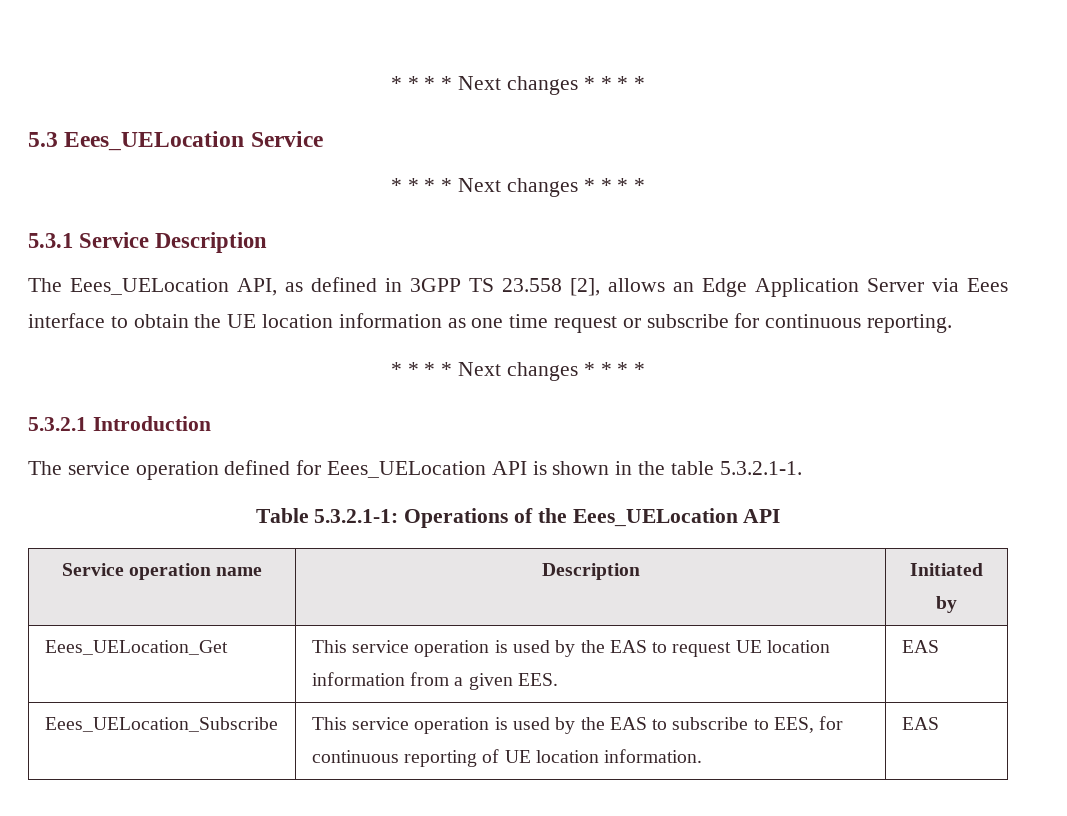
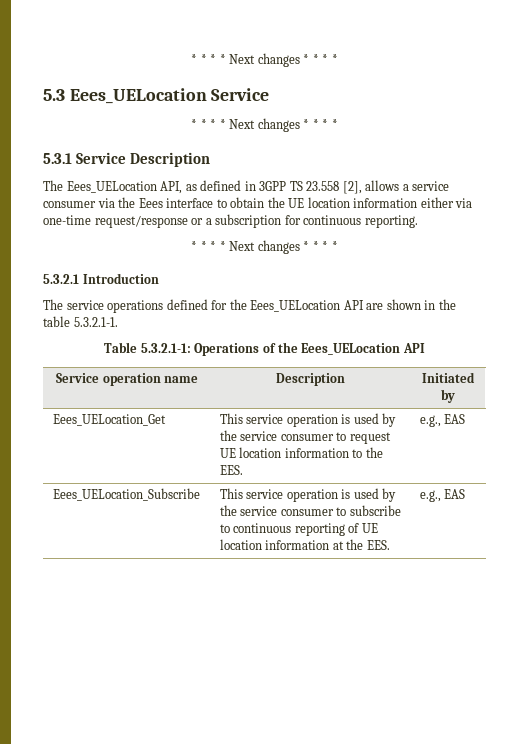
- The Eees_UELocation API, as defined in 3GPP TS 23.558 [2], allows an Edge Application Server via Eees interface to obtain the UE location information as one time request or subscribe for continuous reporting.
+ The Eees_UELocation API, as defined in 3GPP TS 23.558 [2], allows a service consumer via the Eees interface to obtain the UE location information either via one-time request/response or a subscription for continuous reporting.
- The service operation defined for Eees_UELocation API is shown in the table 5.3.2.1-1.
+ The service operations defined for the Eees_UELocation API are shown in the table 5.3.2.1-1.
- Eees_UELocation_Get | This service operation is used by the EAS to request UE location information from a given EES. | EAS
+ Eees_UELocation_Get | This service operation is used by the service consumer to request UE location information to the EES. | e.g., EAS
- Eees_UELocation_Subscribe | This service operation is used by the EAS to subscribe to EES, for continuous reporting of UE location information. | EAS
+ Eees_UELocation_Subscribe | This service operation is used by the service consumer to subscribe to continuous reporting of UE location information at the EES. | e.g., EAS

